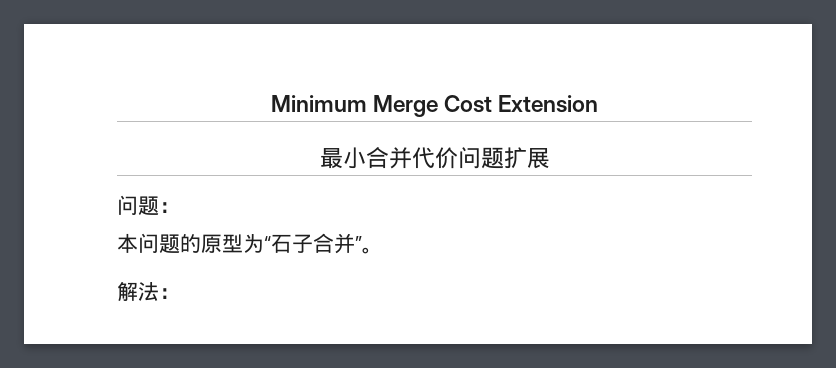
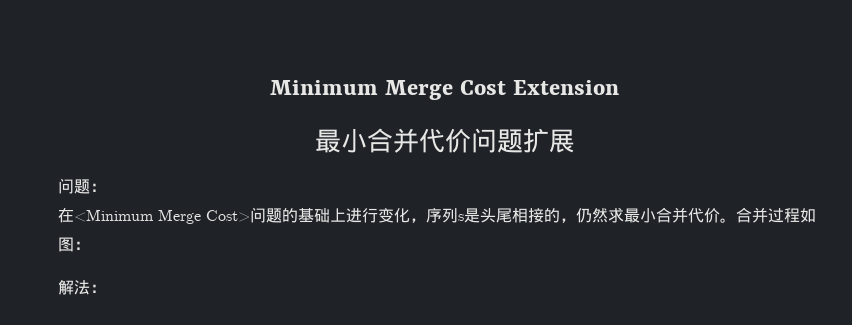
- 本问题的原型为“石子合并”。
+ 在<Minimum Merge Cost>问题的基础上进行变化，序列s是头尾相接的，仍然求最小合并代价。合并过程如图：

